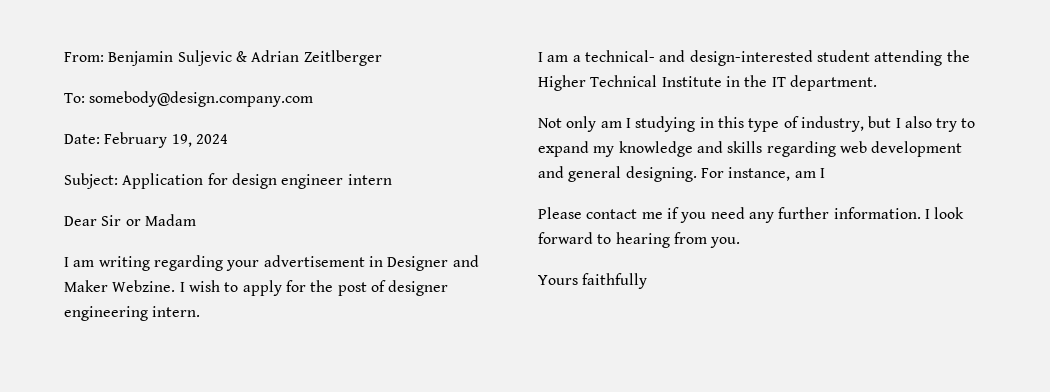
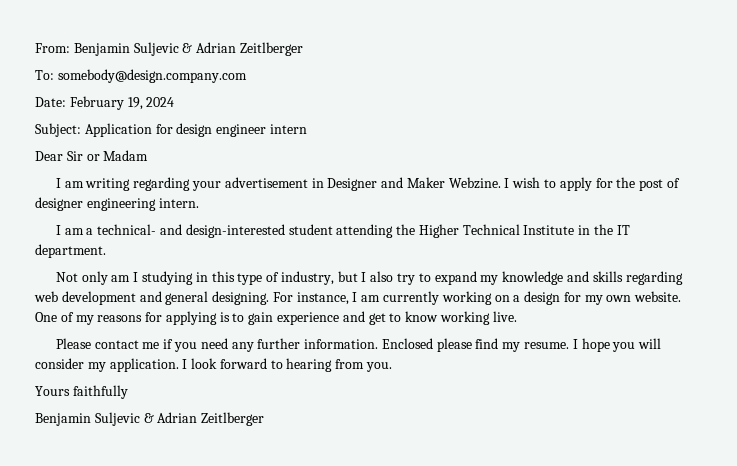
- For instance, am I
+ For instance, I am currently working on a design for my own website. One of my reasons for applying is to gain experience and get to know working live.
+ Enclosed please find my resume. I hope you will consider my application.
  Yours faithfully
+ Benjamin Suljevic & Adrian Zeitlberger

